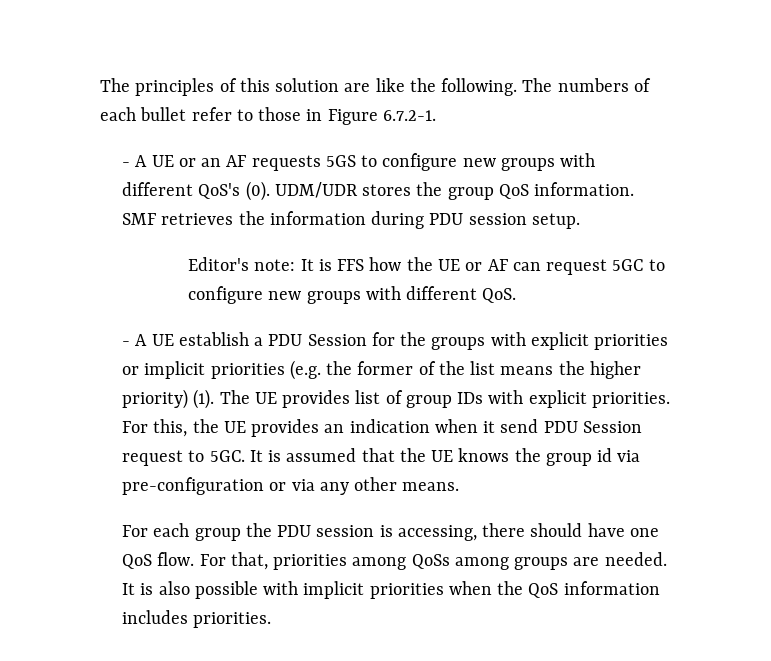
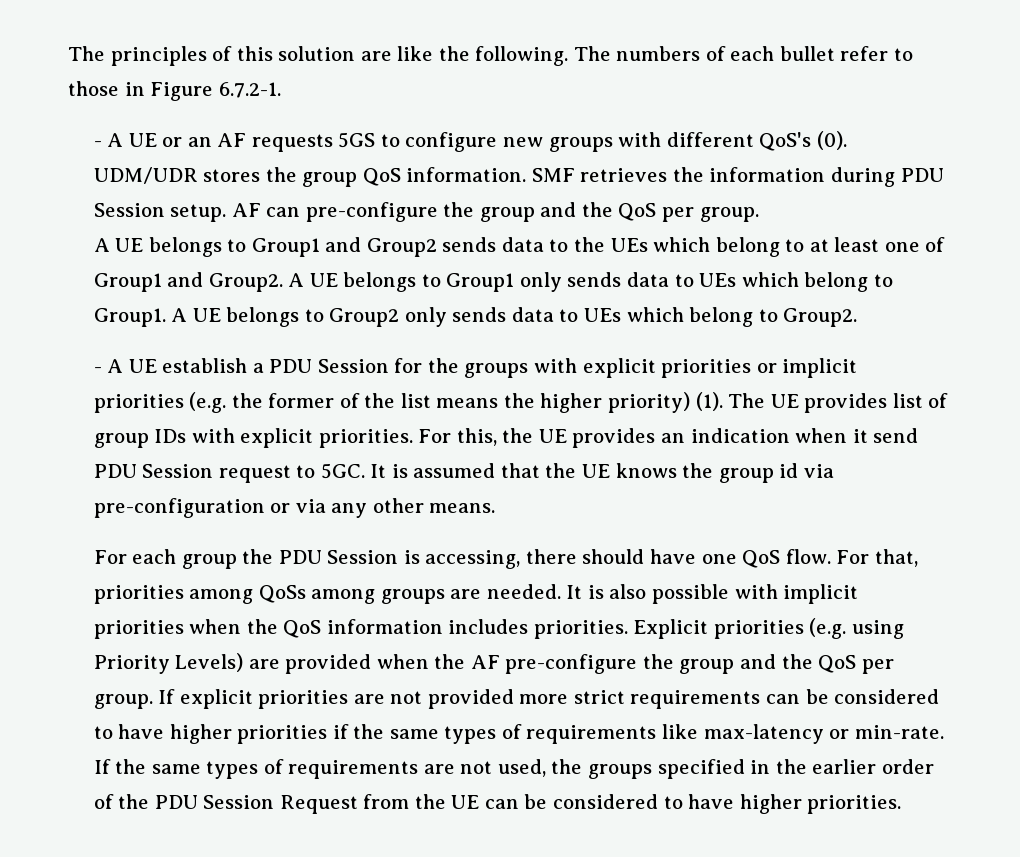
- SMF retrieves the information during PDU session setup.
- Editor's note: It is FFS how the UE or AF can request 5GC to configure new groups with different QoS.
+ SMF retrieves the information during PDU Session setup. AF can pre-configure the group and the QoS per group.
+ A UE belongs to Group1 and Group2 sends data to the UEs which belong to at least one of Group1 and Group2. A UE belongs to Group1 only sends data to UEs which belong to Group1. A UE belongs to Group2 only sends data to UEs which belong to Group2.
- For each group the PDU session is accessing, there should have one QoS flow.
+ For each group the PDU Session is accessing, there should have one QoS flow.
+ Explicit priorities (e.g. using Priority Levels) are provided when the AF pre-configure the group and the QoS per group. If explicit priorities are not provided more strict requirements can be considered to have higher priorities if the same types of requirements like max-latency or min-rate. If the same types of requirements are not used, the groups specified in the earlier order of the PDU Session Request from the UE can be considered to have higher priorities.

